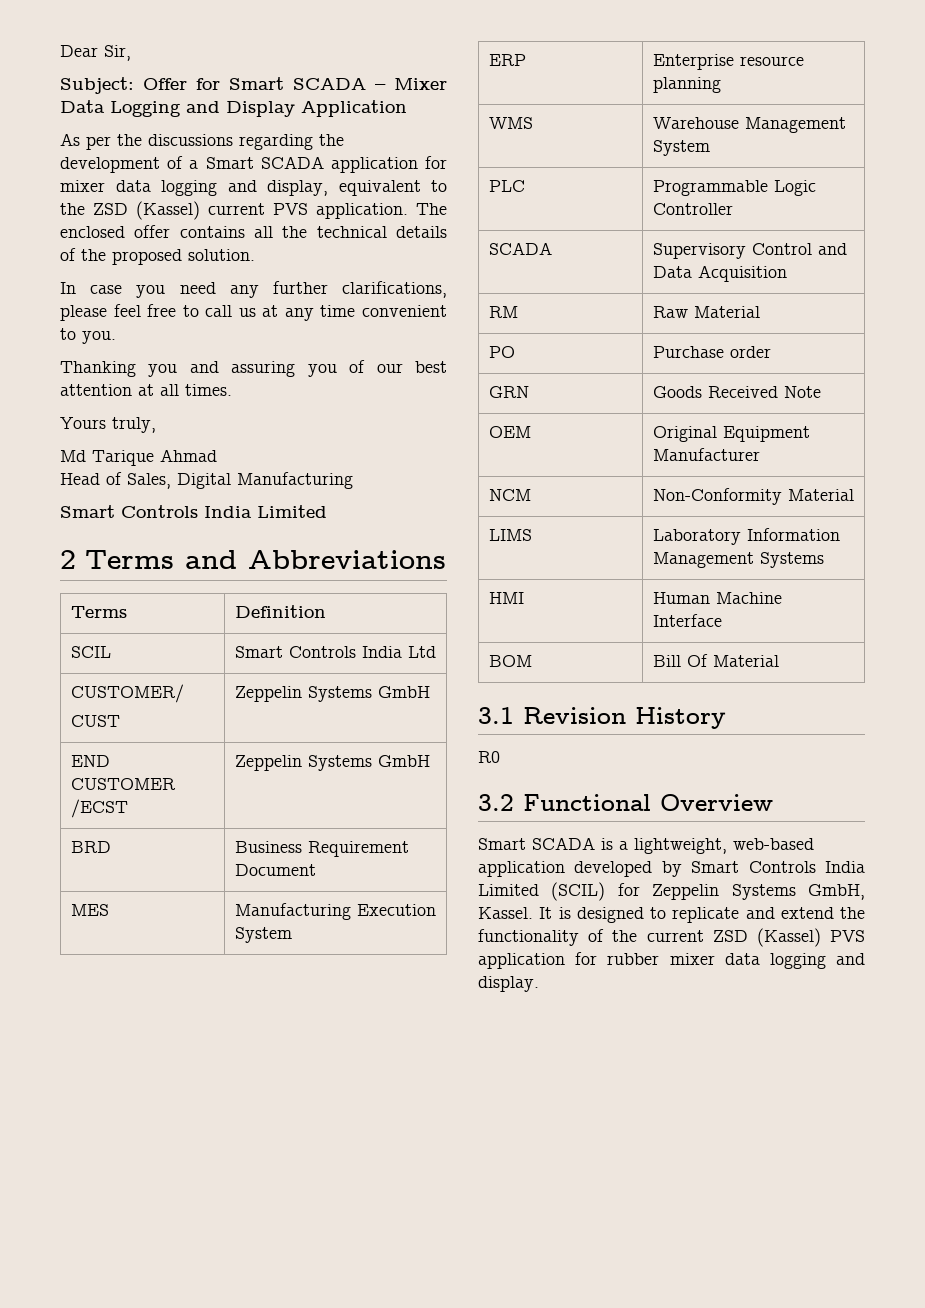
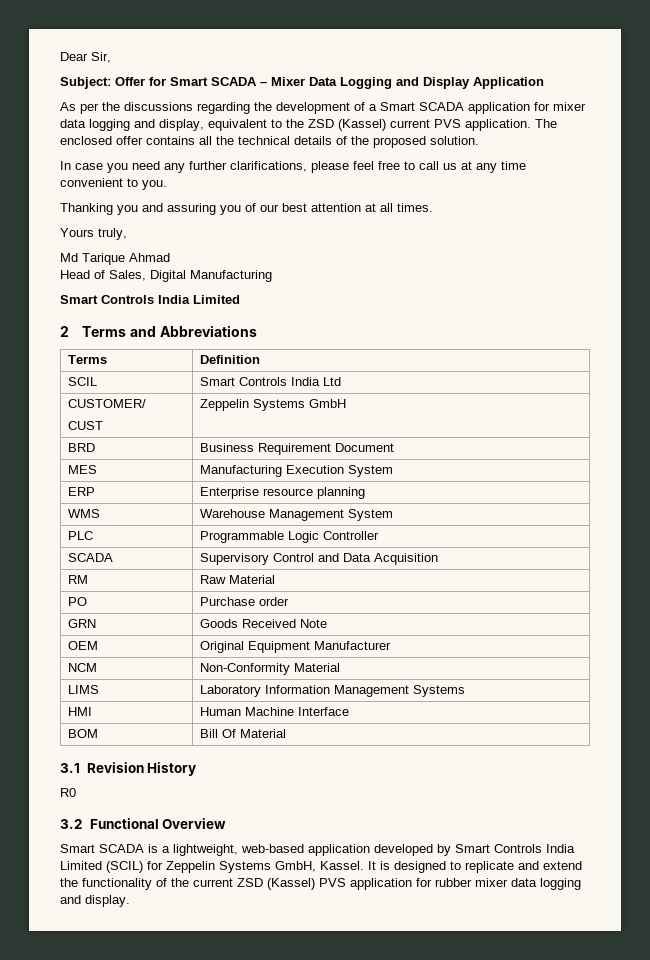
- END CUSTOMER /ECST | Zeppelin Systems GmbH

